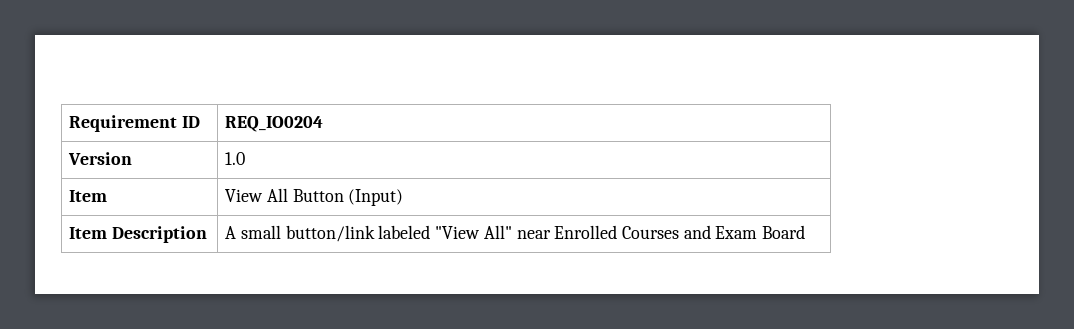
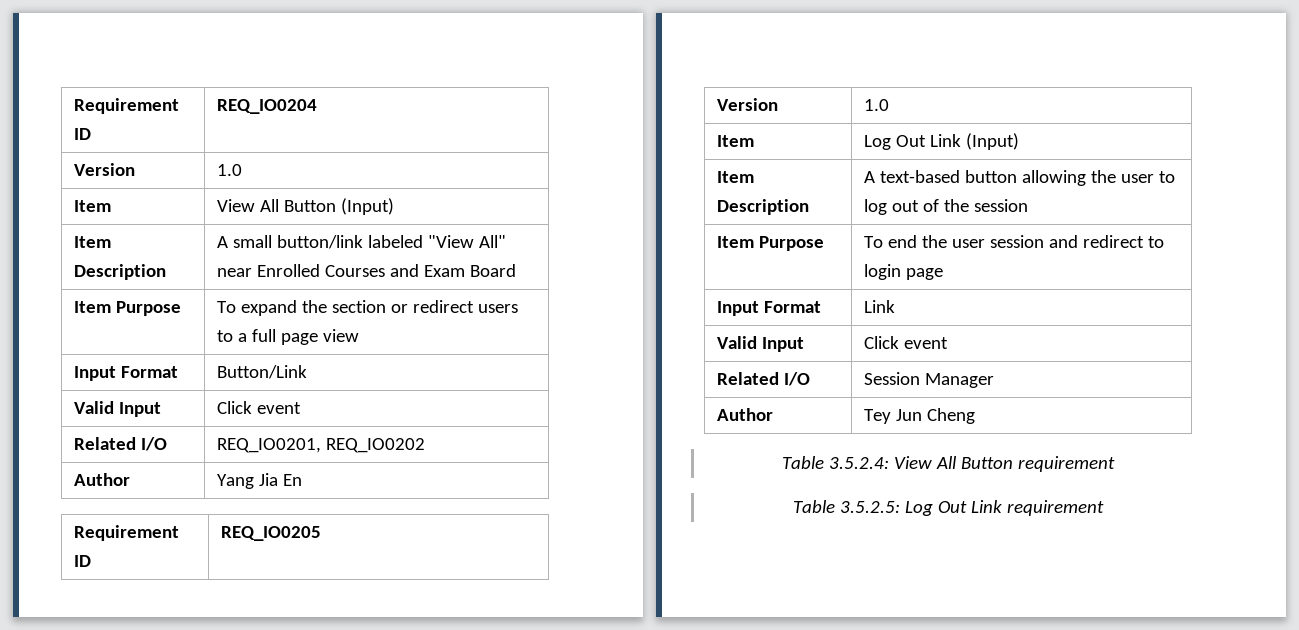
+ Item Purpose | To expand the section or redirect users to a full page view
+ Input Format | Button/Link
+ Valid Input | Click event
+ Related I/O | REQ_IO0201, REQ_IO0202
+ Author | Yang Jia En
+ Requirement ID | REQ_IO0205
+ Version | 1.0
+ Item | Log Out Link (Input)
+ Item Description | A text-based button allowing the user to log out of the session
+ Item Purpose | To end the user session and redirect to login page
+ Input Format | Link
+ Valid Input | Click event
+ Related I/O | Session Manager
+ Author | Tey Jun Cheng
+ Table 3.5.2.4: View All Button requirement
+ Table 3.5.2.5: Log Out Link requirement

